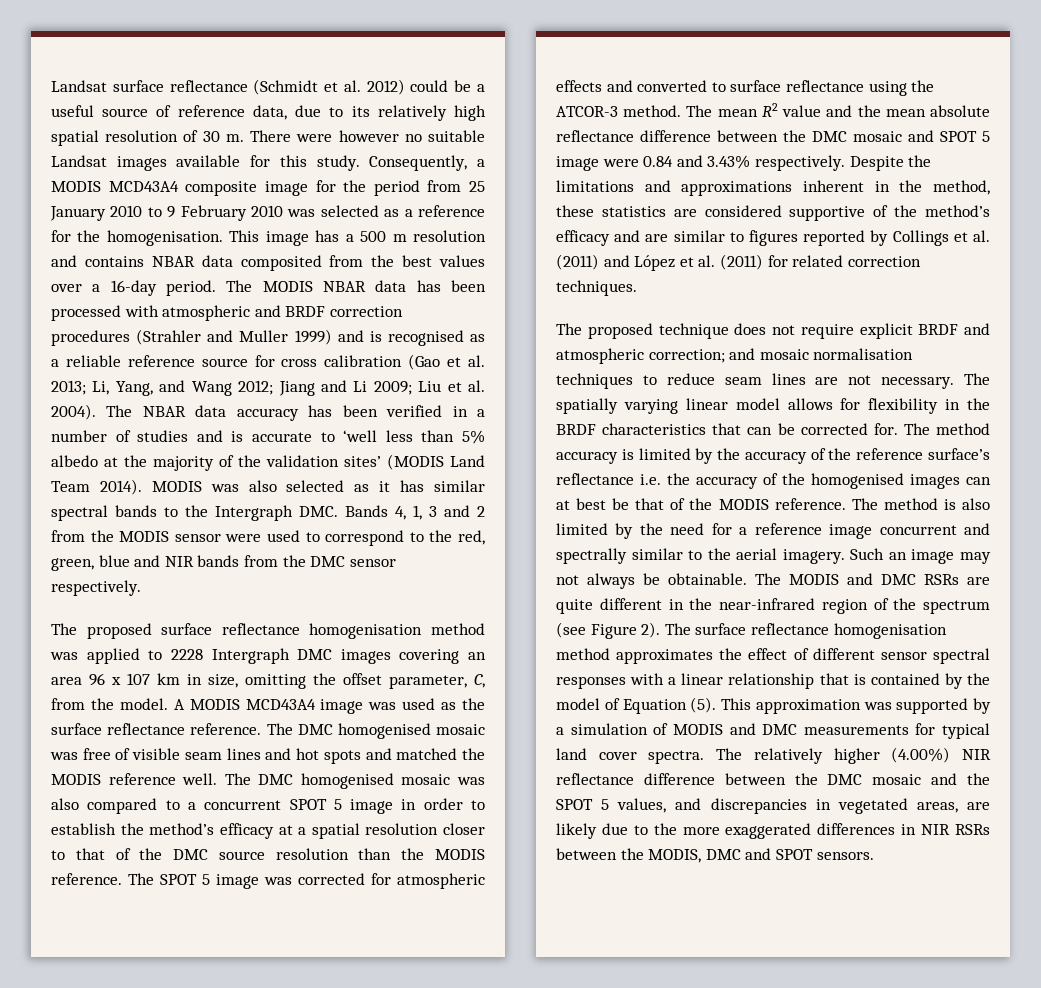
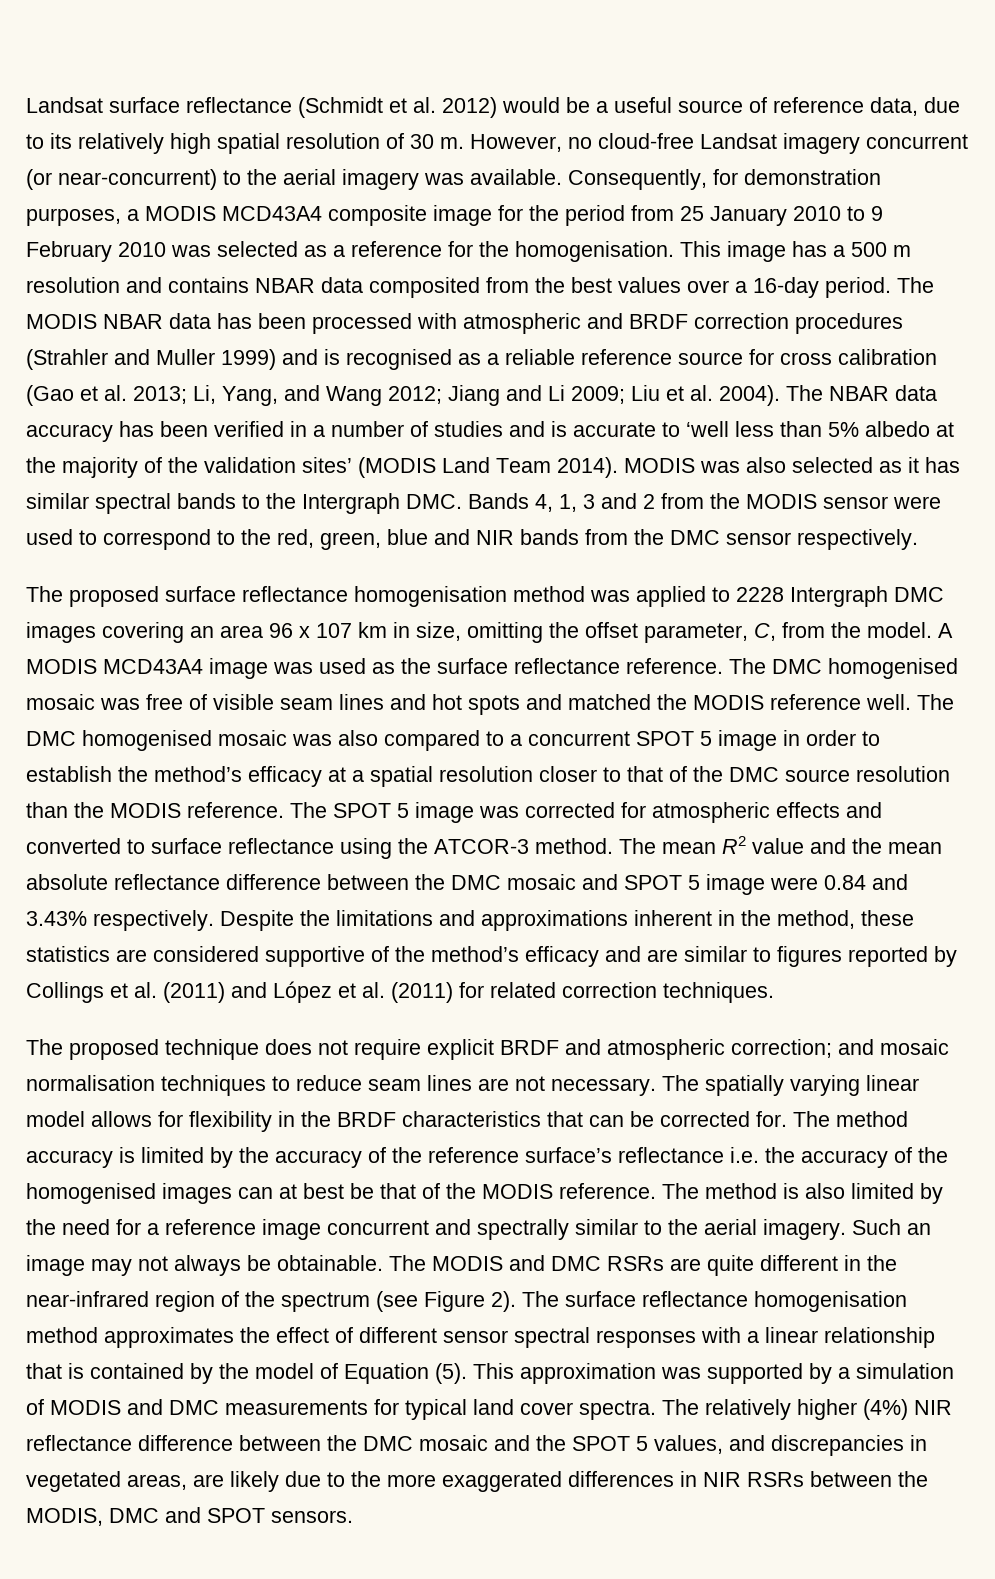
- Landsat surface reflectance (Schmidt et al. 2012) could be a useful source of reference data, due to its relatively high spatial resolution of 30 m.
+ Landsat surface reflectance (Schmidt et al. 2012) would be a useful source of reference data, due to its relatively high spatial resolution of 30 m.
- There were however no suitable Landsat images available for this study. Consequently, a MODIS MCD43A4 composite image for the period from 25 January 2010 to 9 February 2010 was selected as a reference for the homogenisation.
+ However, no cloud-free Landsat imagery concurrent (or near-concurrent) to the aerial imagery was available. Consequently, for demonstration purposes, a MODIS MCD43A4 composite image for the period from 25 January 2010 to 9 February 2010 was selected as a reference for the homogenisation.
- The relatively higher (4.00%) NIR reflectance difference between the DMC mosaic and the SPOT 5 values, and discrepancies in vegetated areas, are likely due to the more exaggerated differences in NIR RSRs between the MODIS, DMC and SPOT sensors.
+ The relatively higher (4%) NIR reflectance difference between the DMC mosaic and the SPOT 5 values, and discrepancies in vegetated areas, are likely due to the more exaggerated differences in NIR RSRs between the MODIS, DMC and SPOT sensors.

